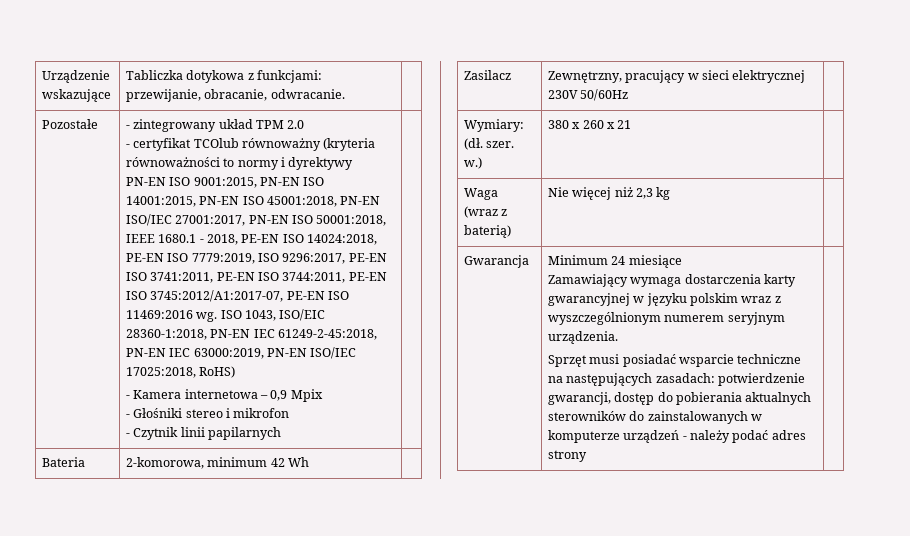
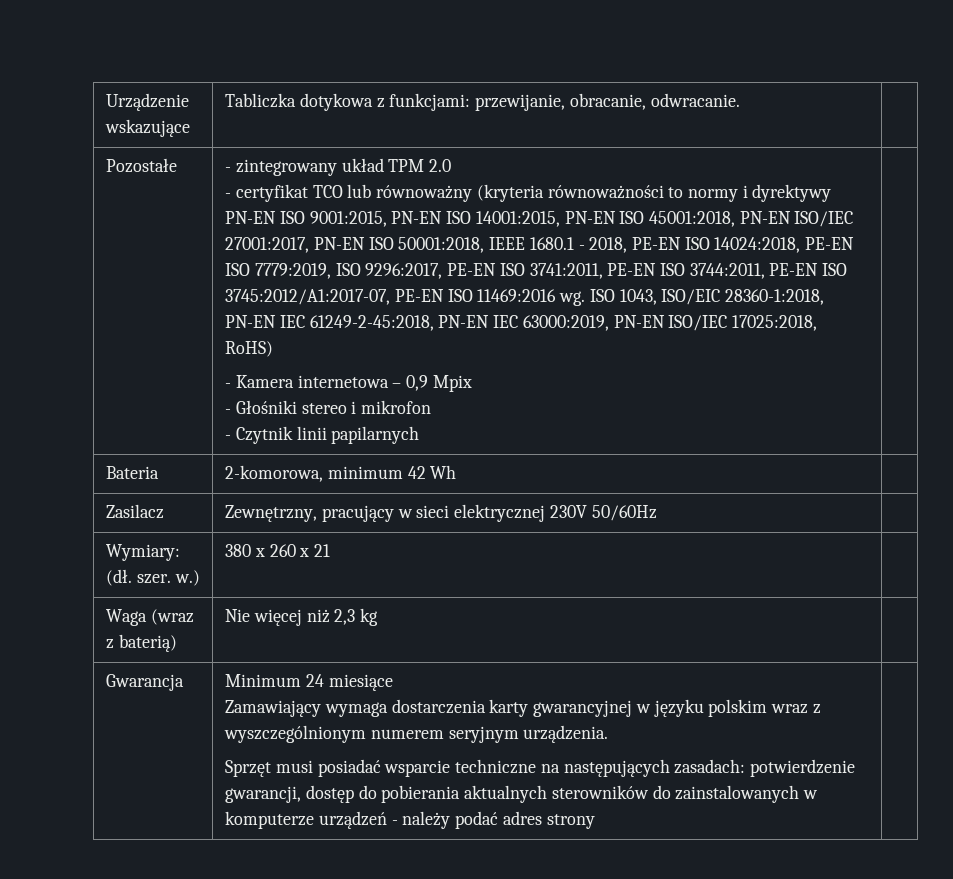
- - certyfikat TCOlub równoważny (kryteria równoważności to normy i dyrektywy PN-EN ISO 9001:2015, PN-EN ISO 14001:2015, PN-EN ISO 45001:2018, PN-EN ISO/IEC 27001:2017, PN-EN ISO 50001:2018, IEEE 1680.1 - 2018, PE-EN ISO 14024:2018, PE-EN ISO 7779:2019, ISO 9296:2017, PE-EN ISO 3741:2011, PE-EN ISO 3744:2011, PE-EN ISO 3745:2012/A1:2017-07, PE-EN ISO 11469:2016 wg.
+ - certyfikat TCO lub równoważny (kryteria równoważności to normy i dyrektywy PN-EN ISO 9001:2015, PN-EN ISO 14001:2015, PN-EN ISO 45001:2018, PN-EN ISO/IEC 27001:2017, PN-EN ISO 50001:2018, IEEE 1680.1 - 2018, PE-EN ISO 14024:2018, PE-EN ISO 7779:2019, ISO 9296:2017, PE-EN ISO 3741:2011, PE-EN ISO 3744:2011, PE-EN ISO 3745:2012/A1:2017-07, PE-EN ISO 11469:2016 wg.

